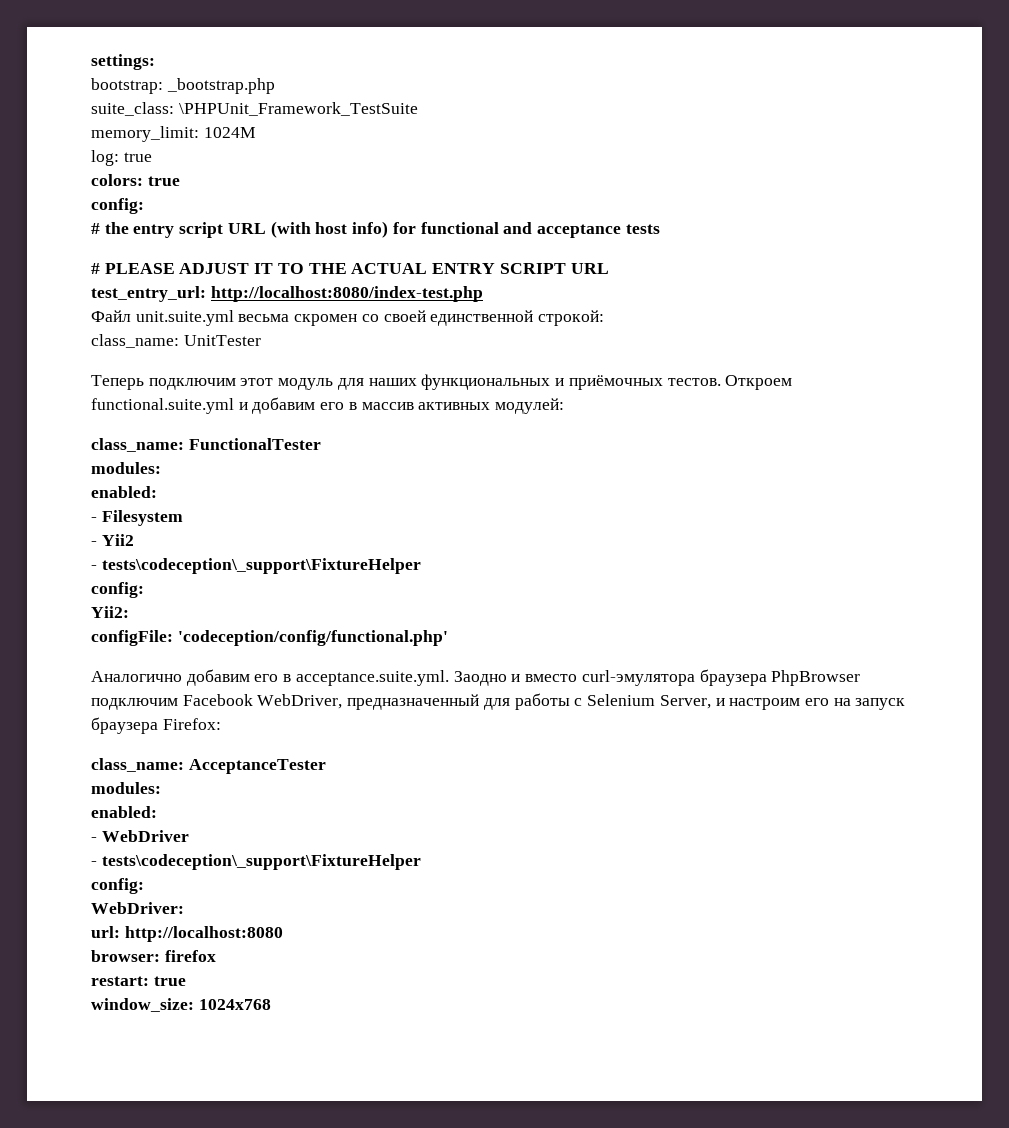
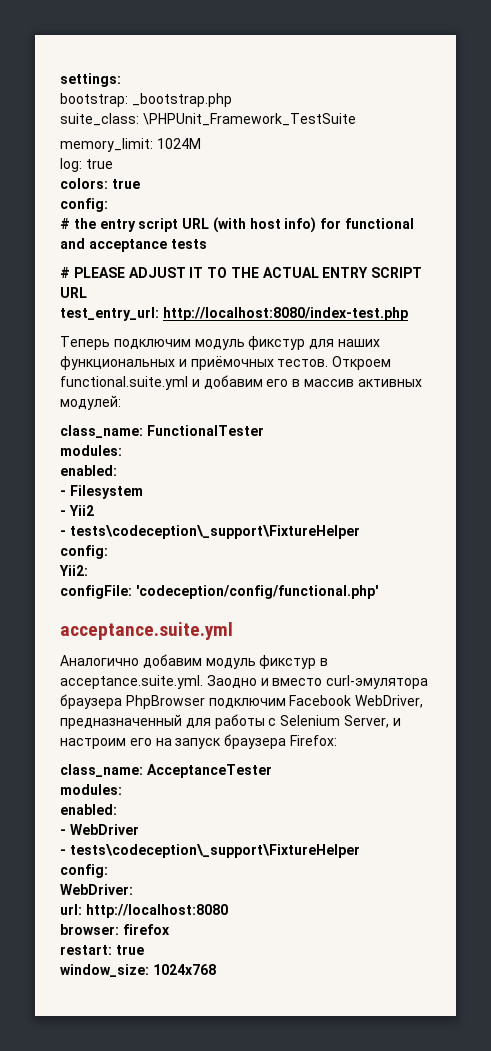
- Файл unit.suite.yml весьма скромен со своей единственной строкой:
- class_name: UnitTester
- Теперь подключим этот модуль для наших функциональных и приёмочных тестов.
+ Теперь подключим модуль фикстур для наших функциональных и приёмочных тестов.
+ acceptance.suite.yml
- Аналогично добавим его в acceptance.suite.yml. Заодно и вместо curl-эмулятора браузера PhpBrowser подключим Facebook WebDriver, предназначенный для работы с Selenium Server, и настроим его на запуск браузера Firefox:
+ Аналогично добавим модуль фикстур в acceptance.suite.yml. Заодно и вместо curl-эмулятора браузера PhpBrowser подключим Facebook WebDriver, предназначенный для работы с Selenium Server, и настроим его на запуск браузера Firefox:

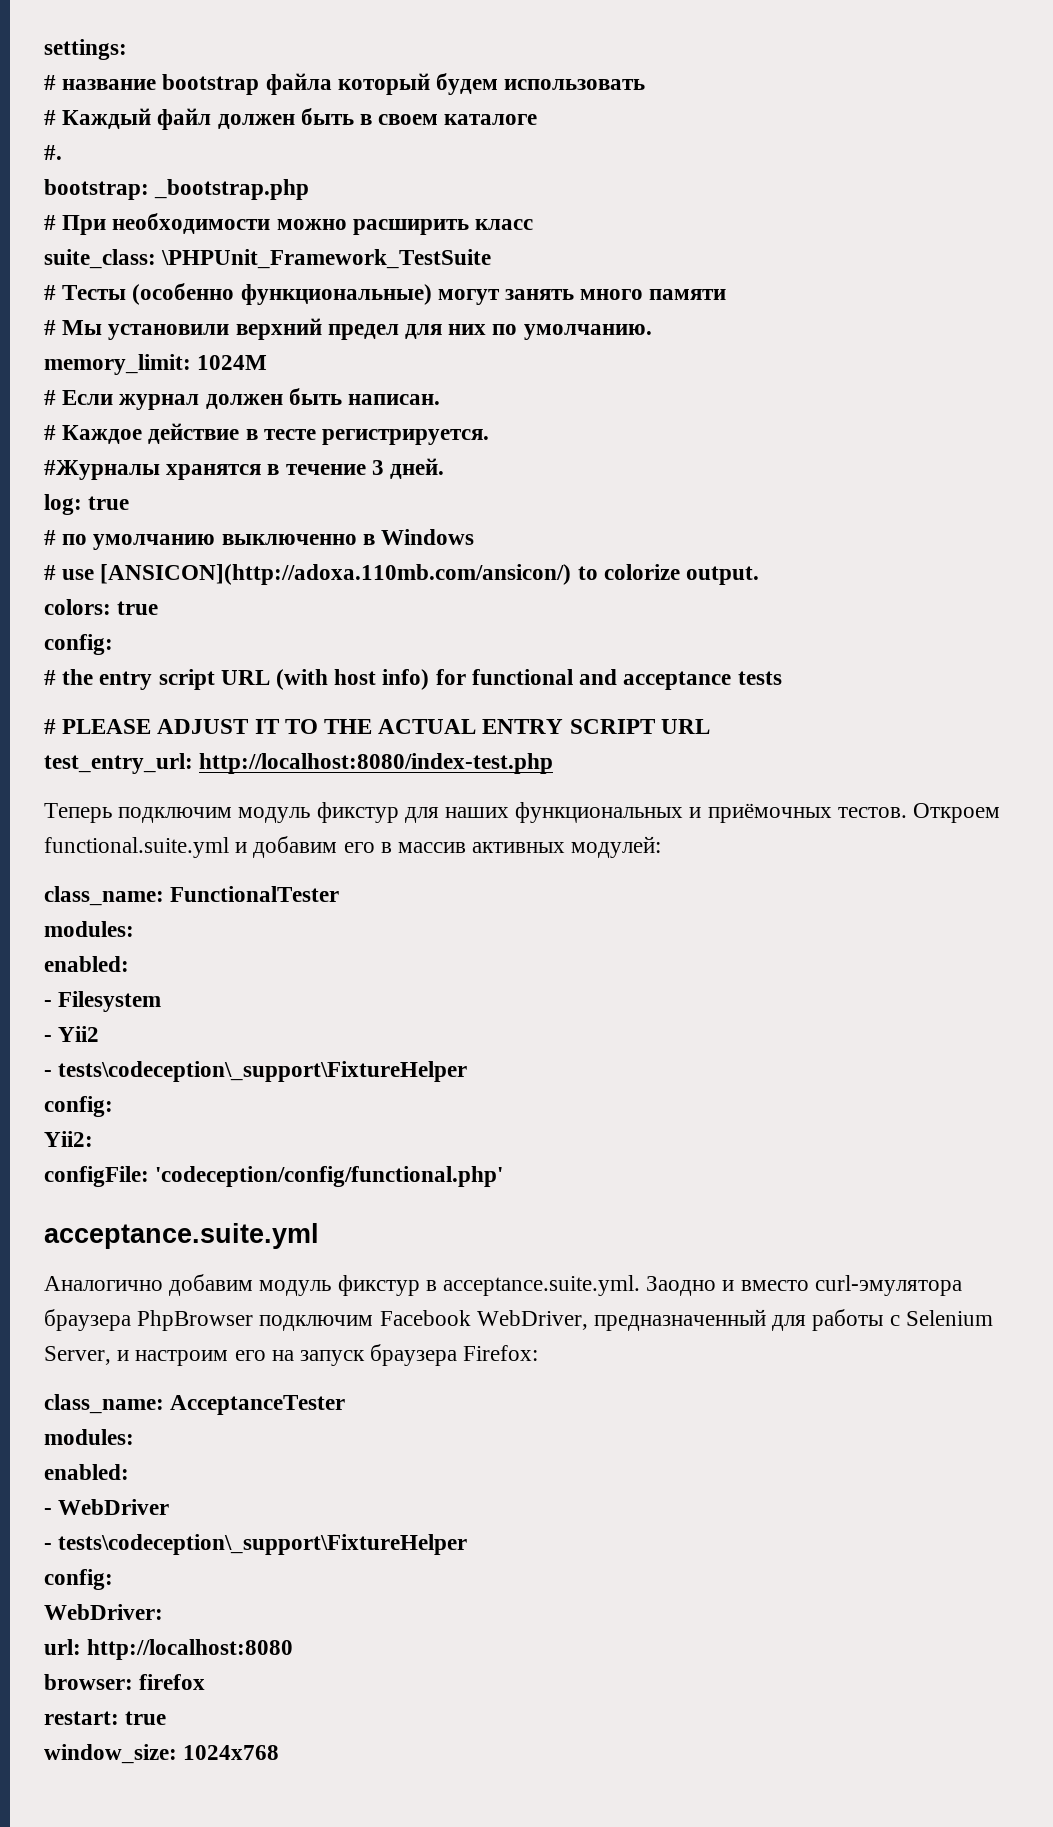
+ # название bootstrap файла который будем использовать
+ # Каждый файл должен быть в своем каталоге
+ #.
  bootstrap: _bootstrap.php
+ # При необходимости можно расширить класс
  suite_class: \PHPUnit_Framework_TestSuite
+ # Тесты (особенно функциональные) могут занять много памяти
+ # Мы установили верхний предел для них по умолчанию.
  memory_limit: 1024M
+ # Если журнал должен быть написан.
+ # Каждое действие в тесте регистрируется.
+ #Журналы хранятся в течение 3 дней.
  log: true
+ # по умолчанию выключенно в Windows
+ # use [ANSICON](http://adoxa.110mb.com/ansicon/) to colorize output.

